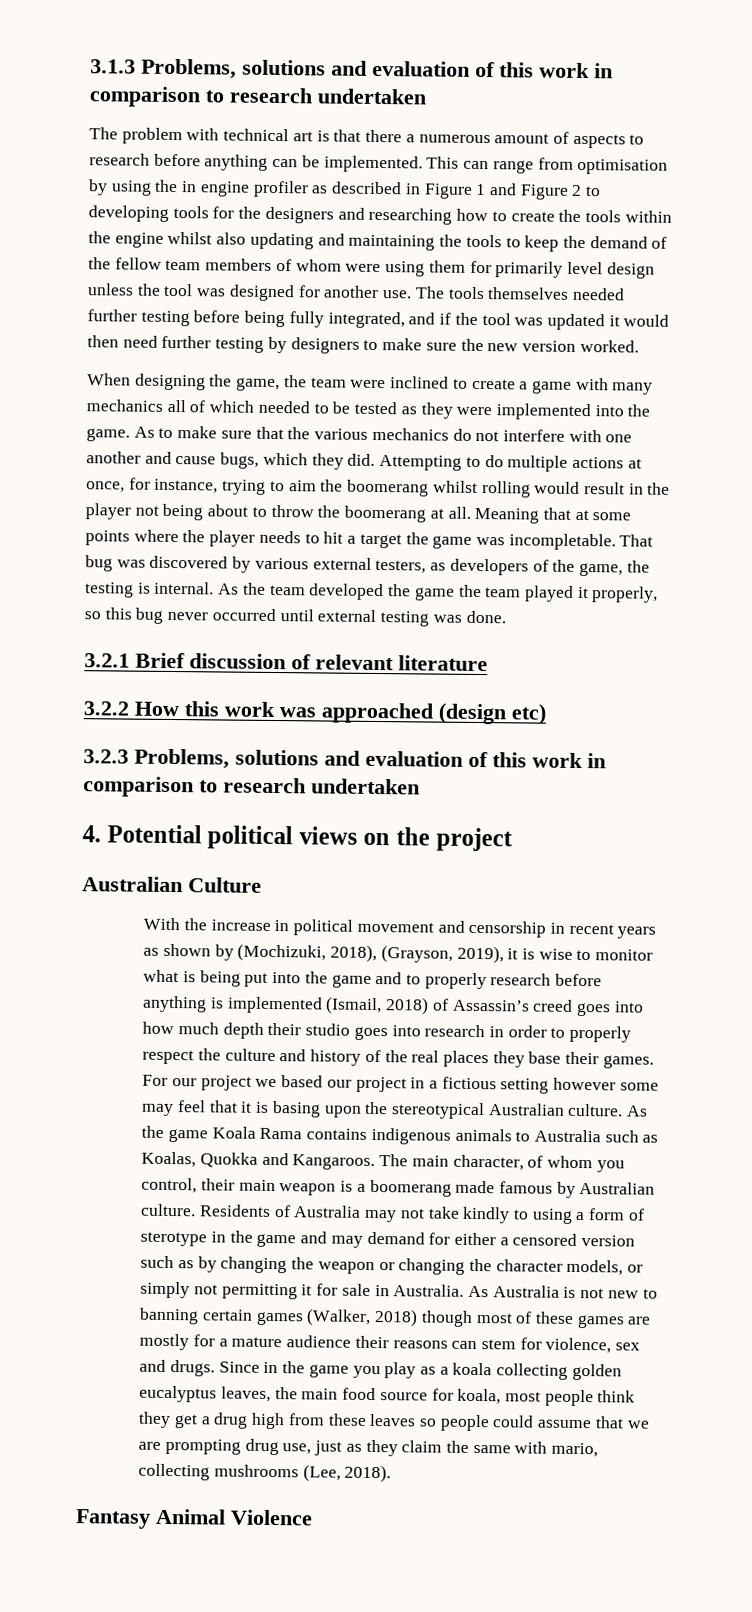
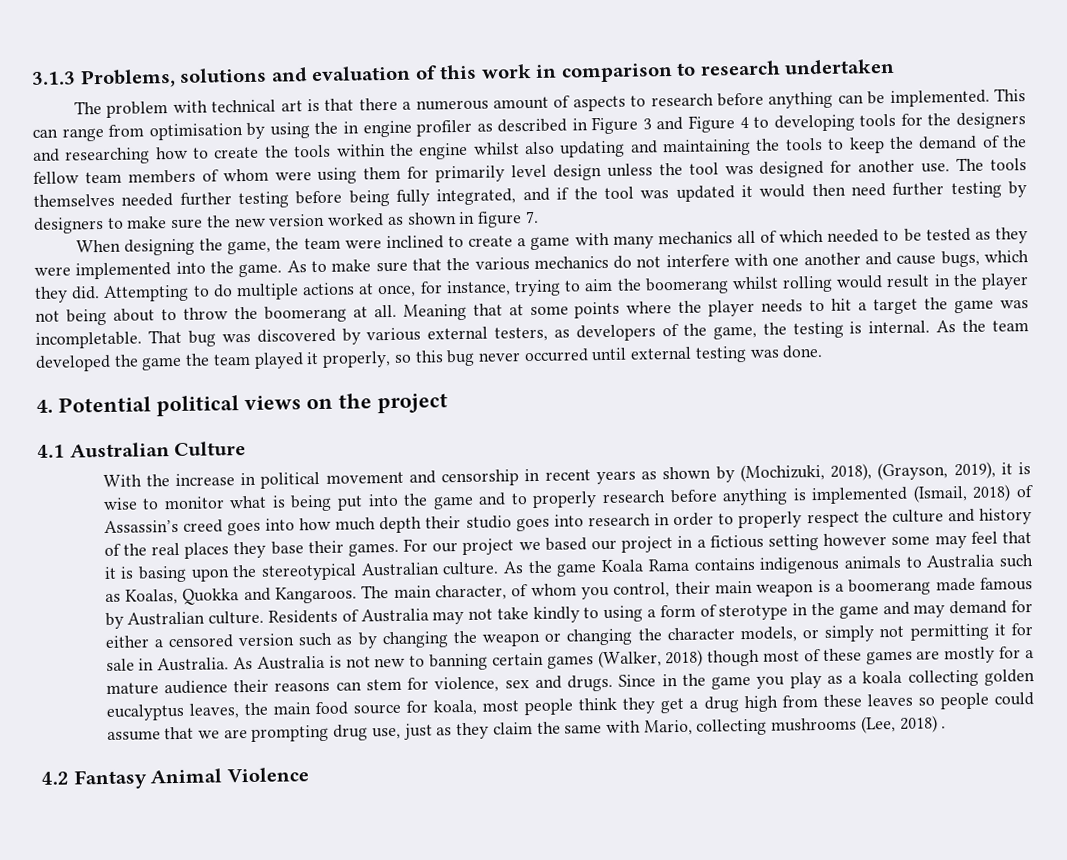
- This can range from optimisation by using the in engine profiler as described in Figure 1 and Figure 2 to developing tools for the designers and researching how to create the tools within the engine whilst also updating and maintaining the tools to keep the demand of the fellow team members of whom were using them for primarily level design unless the tool was designed for another use.
+ This can range from optimisation by using the in engine profiler as described in Figure 3 and Figure 4 to developing tools for the designers and researching how to create the tools within the engine whilst also updating and maintaining the tools to keep the demand of the fellow team members of whom were using them for primarily level design unless the tool was designed for another use.
- The tools themselves needed further testing before being fully integrated, and if the tool was updated it would then need further testing by designers to make sure the new version worked.
+ The tools themselves needed further testing before being fully integrated, and if the tool was updated it would then need further testing by designers to make sure the new version worked as shown in figure 7.
- 3.2.1 Brief discussion of relevant literature
- 3.2.2 How this work was approached (design etc)
- 3.2.3 Problems, solutions and evaluation of this work in comparison to research undertaken
- Australian Culture
+ 4.1 Australian Culture
- Since in the game you play as a koala collecting golden eucalyptus leaves, the main food source for koala, most people think they get a drug high from these leaves so people could assume that we are prompting drug use, just as they claim the same with mario, collecting mushrooms (Lee, 2018).
- Fantasy Animal Violence
+ Since in the game you play as a koala collecting golden eucalyptus leaves, the main food source for koala, most people think they get a drug high from these leaves so people could assume that we are prompting drug use, just as they claim the same with Mario, collecting mushrooms (Lee, 2018) .
+ 4.2 Fantasy Animal Violence

